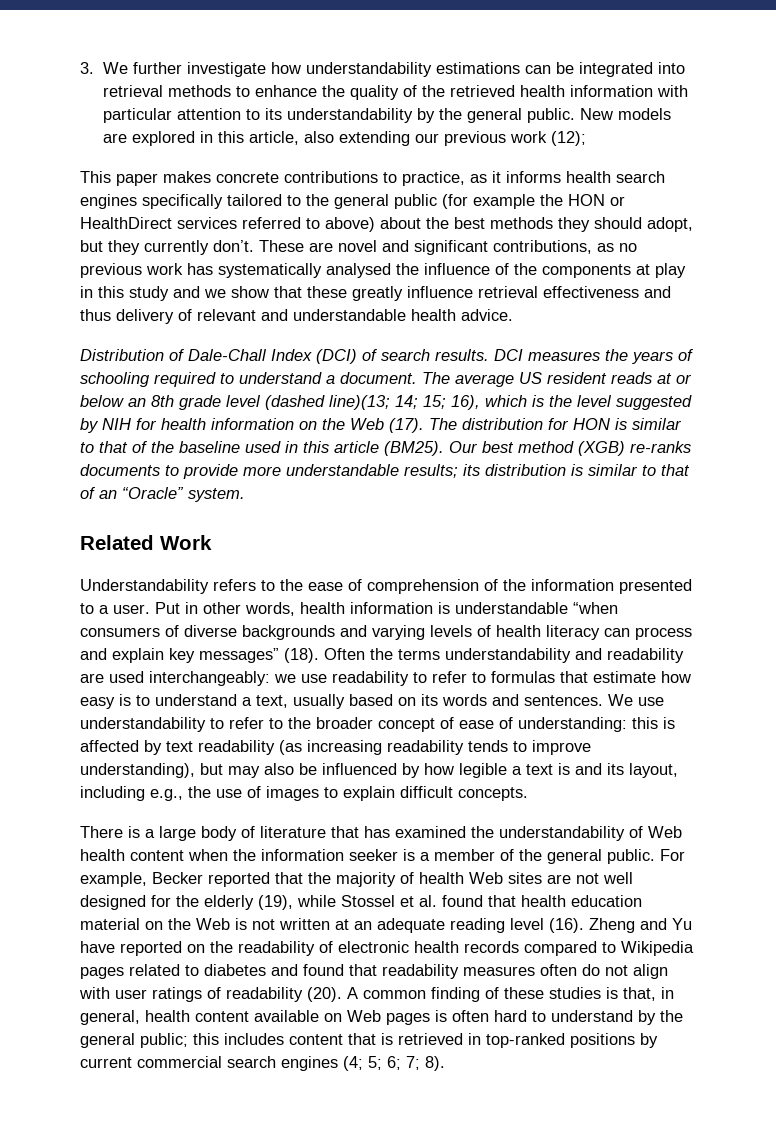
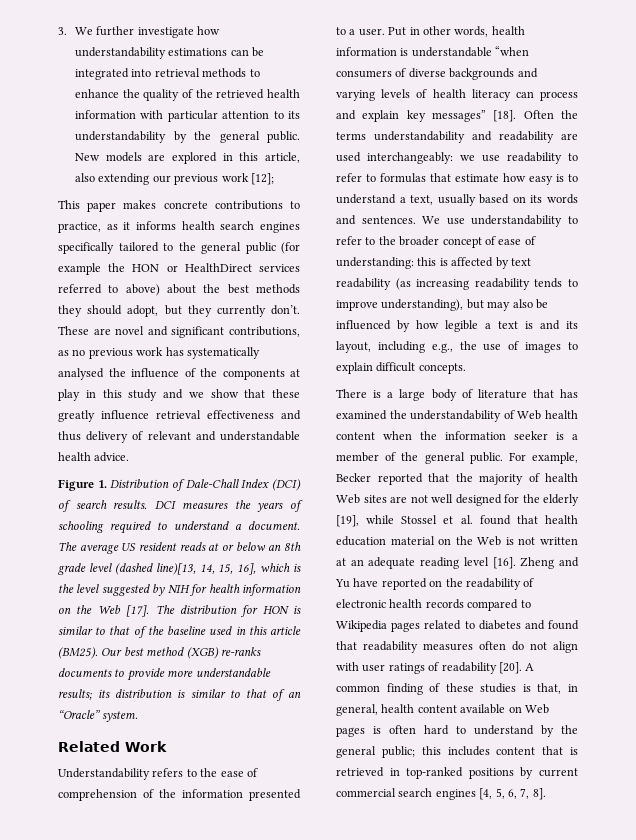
- New models are explored in this article, also extending our previous work (12);
+ New models are explored in this article, also extending our previous work [12];
- Distribution of Dale-Chall Index (DCI) of search results.
+ Figure 1. Distribution of Dale-Chall Index (DCI) of search results.
- The average US resident reads at or below an 8th grade level (dashed line)(13; 14; 15; 16), which is the level suggested by NIH for health information on the Web (17).
+ The average US resident reads at or below an 8th grade level (dashed line)[13, 14, 15, 16], which is the level suggested by NIH for health information on the Web [17].
- Put in other words, health information is understandable “when consumers of diverse backgrounds and varying levels of health literacy can process and explain key messages” (18).
+ Put in other words, health information is understandable “when consumers of diverse backgrounds and varying levels of health literacy can process and explain key messages” [18].
- For example, Becker reported that the majority of health Web sites are not well designed for the elderly (19), while Stossel et al. found that health education material on the Web is not written at an adequate reading level (16).
+ For example, Becker reported that the majority of health Web sites are not well designed for the elderly [19], while Stossel et al. found that health education material on the Web is not written at an adequate reading level [16].
- Zheng and Yu have reported on the readability of electronic health records compared to Wikipedia pages related to diabetes and found that readability measures often do not align with user ratings of readability (20).
+ Zheng and Yu have reported on the readability of electronic health records compared to Wikipedia pages related to diabetes and found that readability measures often do not align with user ratings of readability [20].
- A common finding of these studies is that, in general, health content available on Web pages is often hard to understand by the general public; this includes content that is retrieved in top-ranked positions by current commercial search engines (4; 5; 6; 7; 8).
+ A common finding of these studies is that, in general, health content available on Web pages is often hard to understand by the general public; this includes content that is retrieved in top-ranked positions by current commercial search engines [4, 5, 6, 7, 8].

